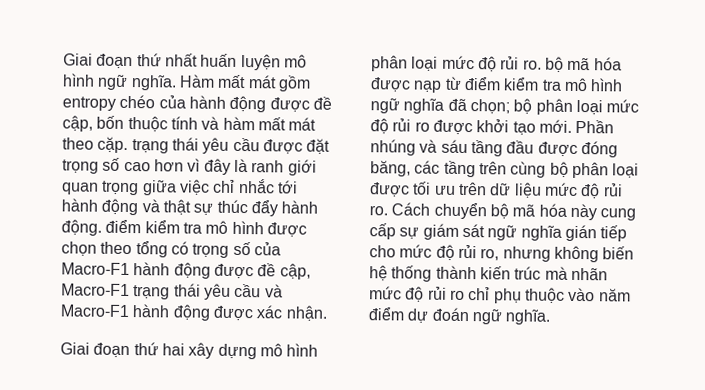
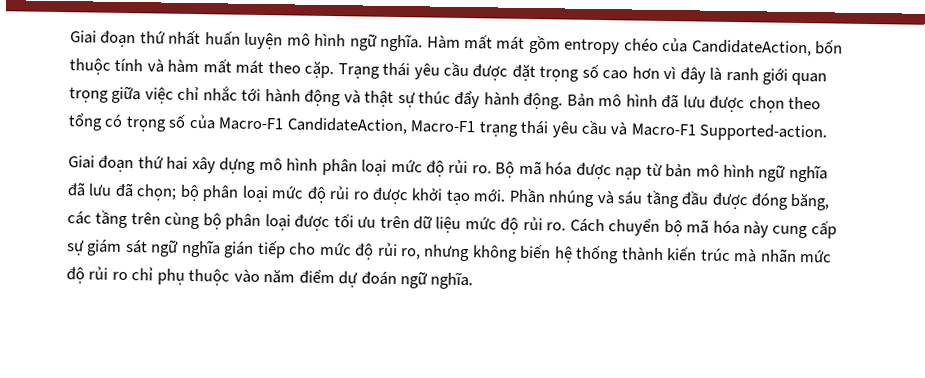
- Hàm mất mát gồm entropy chéo của hành động được đề cập, bốn thuộc tính và hàm mất mát theo cặp. trạng thái yêu cầu được đặt trọng số cao hơn vì đây là ranh giới quan trọng giữa việc chỉ nhắc tới hành động và thật sự thúc đẩy hành động. điểm kiểm tra mô hình được chọn theo tổng có trọng số của Macro-F1 hành động được đề cập, Macro-F1 trạng thái yêu cầu và Macro-F1 hành động được xác nhận.
+ Hàm mất mát gồm entropy chéo của CandidateAction, bốn thuộc tính và hàm mất mát theo cặp. Trạng thái yêu cầu được đặt trọng số cao hơn vì đây là ranh giới quan trọng giữa việc chỉ nhắc tới hành động và thật sự thúc đẩy hành động. Bản mô hình đã lưu được chọn theo tổng có trọng số của Macro-F1 CandidateAction, Macro-F1 trạng thái yêu cầu và Macro-F1 Supported-action.
- Giai đoạn thứ hai xây dựng mô hình phân loại mức độ rủi ro. bộ mã hóa được nạp từ điểm kiểm tra mô hình ngữ nghĩa đã chọn; bộ phân loại mức độ rủi ro được khởi tạo mới.
+ Giai đoạn thứ hai xây dựng mô hình phân loại mức độ rủi ro. Bộ mã hóa được nạp từ bản mô hình ngữ nghĩa đã lưu đã chọn; bộ phân loại mức độ rủi ro được khởi tạo mới.

